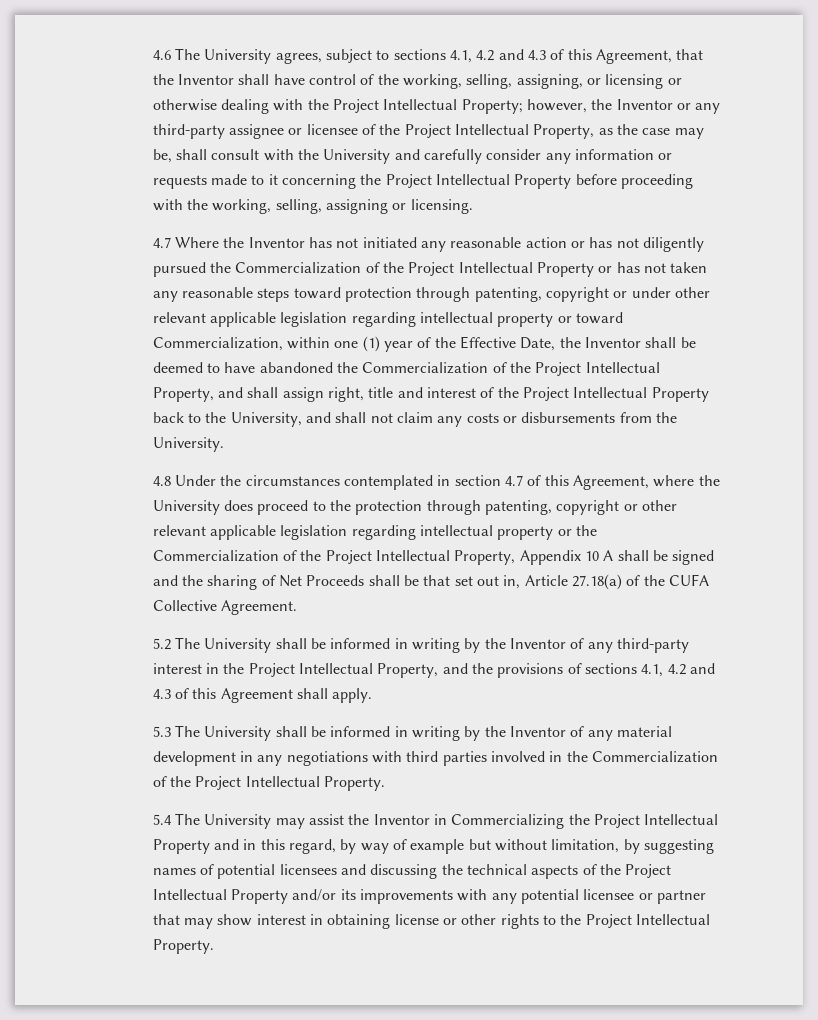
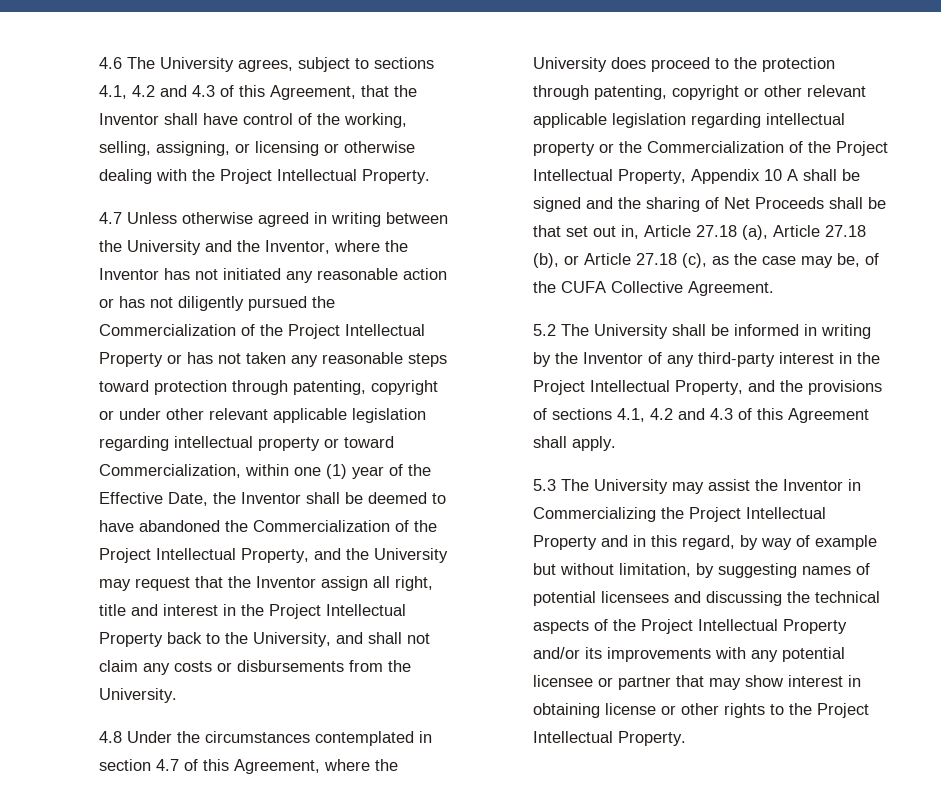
- 4.6 The University agrees, subject to sections 4.1, 4.2 and 4.3 of this Agreement, that the Inventor shall have control of the working, selling, assigning, or licensing or otherwise dealing with the Project Intellectual Property; however, the Inventor or any third-party assignee or licensee of the Project Intellectual Property, as the case may be, shall consult with the University and carefully consider any information or requests made to it concerning the Project Intellectual Property before proceeding with the working, selling, assigning or licensing.
- 4.7 Where the Inventor has not initiated any reasonable action or has not diligently pursued the Commercialization of the Project Intellectual Property or has not taken any reasonable steps toward protection through patenting, copyright or under other relevant applicable legislation regarding intellectual property or toward Commercialization, within one (1) year of the Effective Date, the Inventor shall be deemed to have abandoned the Commercialization of the Project Intellectual Property, and shall assign right, title and interest of the Project Intellectual Property back to the University, and shall not claim any costs or disbursements from the University.
+ 4.6 The University agrees, subject to sections 4.1, 4.2 and 4.3 of this Agreement, that the Inventor shall have control of the working, selling, assigning, or licensing or otherwise dealing with the Project Intellectual Property.
+ 4.7 Unless otherwise agreed in writing between the University and the Inventor, where the Inventor has not initiated any reasonable action or has not diligently pursued the Commercialization of the Project Intellectual Property or has not taken any reasonable steps toward protection through patenting, copyright or under other relevant applicable legislation regarding intellectual property or toward Commercialization, within one (1) year of the Effective Date, the Inventor shall be deemed to have abandoned the Commercialization of the Project Intellectual Property, and the University may request that the Inventor assign all right, title and interest in the Project Intellectual Property back to the University, and shall not claim any costs or disbursements from the University.
- 4.8 Under the circumstances contemplated in section 4.7 of this Agreement, where the University does proceed to the protection through patenting, copyright or other relevant applicable legislation regarding intellectual property or the Commercialization of the Project Intellectual Property, Appendix 10 A shall be signed and the sharing of Net Proceeds shall be that set out in, Article 27.18(a) of the CUFA Collective Agreement.
+ 4.8 Under the circumstances contemplated in section 4.7 of this Agreement, where the University does proceed to the protection through patenting, copyright or other relevant applicable legislation regarding intellectual property or the Commercialization of the Project Intellectual Property, Appendix 10 A shall be signed and the sharing of Net Proceeds shall be that set out in, Article 27.18 (a), Article 27.18 (b), or Article 27.18 (c), as the case may be, of the CUFA Collective Agreement.
- 5.3 The University shall be informed in writing by the Inventor of any material development in any negotiations with third parties involved in the Commercialization of the Project Intellectual Property.
- 5.4 The University may assist the Inventor in Commercializing the Project Intellectual Property and in this regard, by way of example but without limitation, by suggesting names of potential licensees and discussing the technical aspects of the Project Intellectual Property and/or its improvements with any potential licensee or partner that may show interest in obtaining license or other rights to the Project Intellectual Property.
+ 5.3 The University may assist the Inventor in Commercializing the Project Intellectual Property and in this regard, by way of example but without limitation, by suggesting names of potential licensees and discussing the technical aspects of the Project Intellectual Property and/or its improvements with any potential licensee or partner that may show interest in obtaining license or other rights to the Project Intellectual Property.

